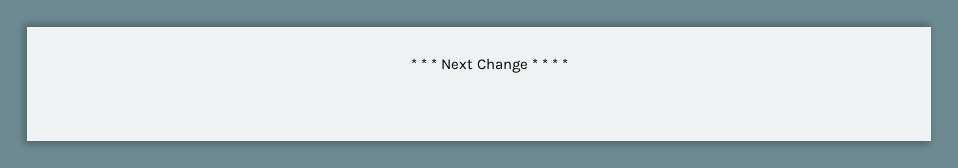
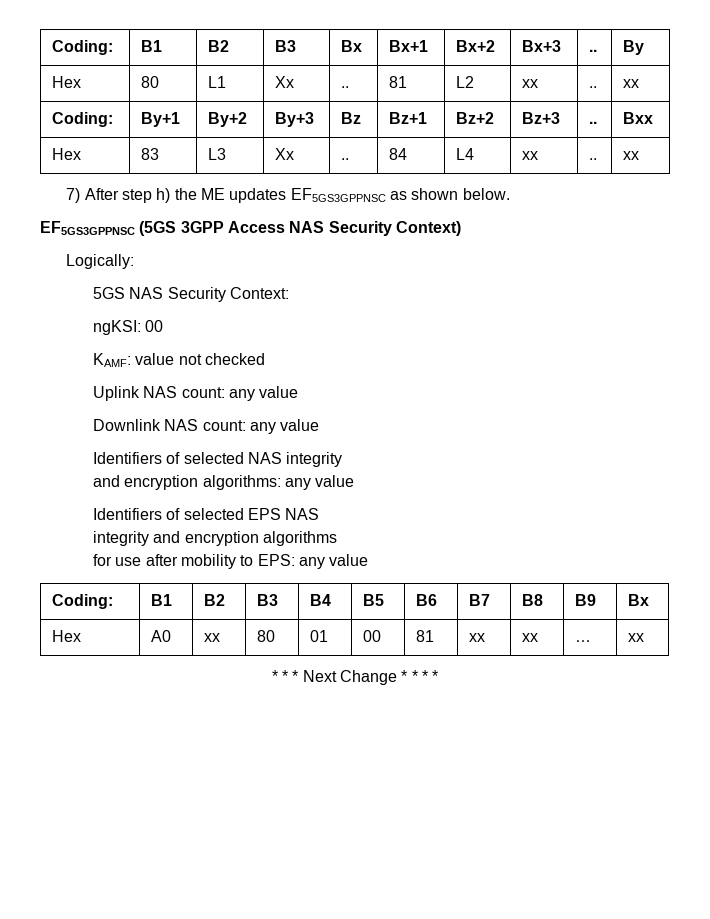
+ Coding: | B1 | B2 | B3 | Bx | Bx+1 | Bx+2 | Bx+3 | .. | By
+ Hex | 80 | L1 | Xx | .. | 81 | L2 | xx | .. | xx
+ Coding: | By+1 | By+2 | By+3 | Bz | Bz+1 | Bz+2 | Bz+3 | .. | Bxx
+ Hex | 83 | L3 | Xx | .. | 84 | L4 | xx | .. | xx
+ 7) After step h) the ME updates EF5GS3GPPNSC as shown below.
+ EF5GS3GPPNSC (5GS 3GPP Access NAS Security Context)
+ Logically:
+ 5GS NAS Security Context:
+ ngKSI: 00
+ KAMF: value not checked
+ Uplink NAS count: any value
+ Downlink NAS count: any value
+ Identifiers of selected NAS integrity
+ and encryption algorithms: any value
+ Identifiers of selected EPS NAS
+ integrity and encryption algorithms
+ for use after mobility to EPS: any value
+ Coding: | B1 | B2 | B3 | B4 | B5 | B6 | B7 | B8 | B9 | Bx
+ Hex | A0 | xx | 80 | 01 | 00 | 81 | xx | xx | … | xx

